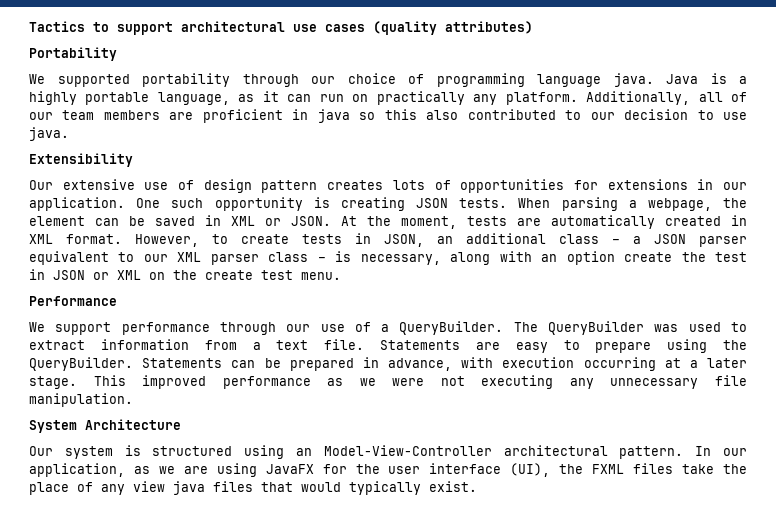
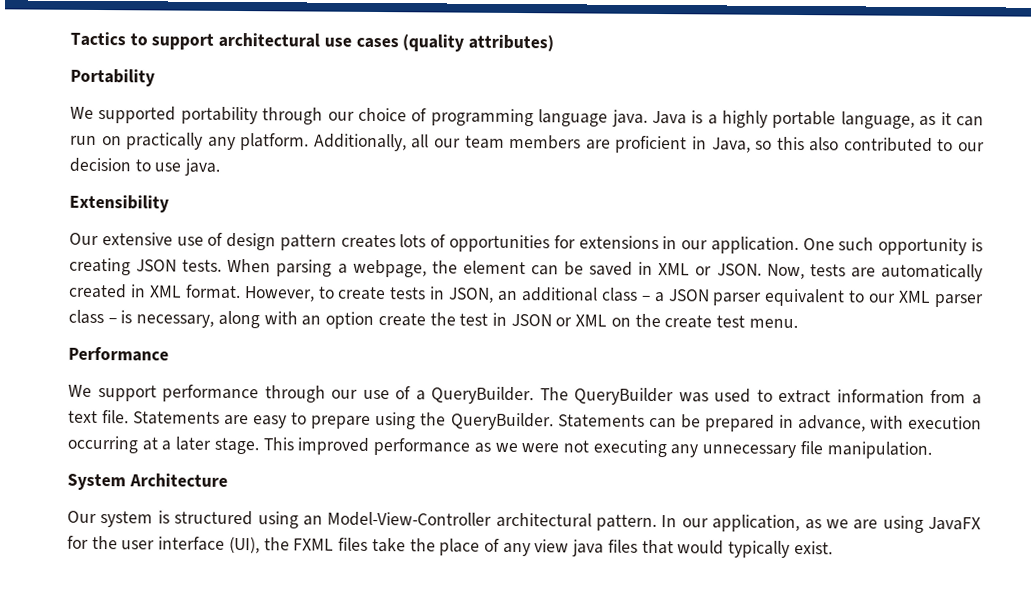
- Additionally, all of our team members are proficient in java so this also contributed to our decision to use java.
+ Additionally, all our team members are proficient in Java, so this also contributed to our decision to use java.
- At the moment, tests are automatically created in XML format.
+ Now, tests are automatically created in XML format.

